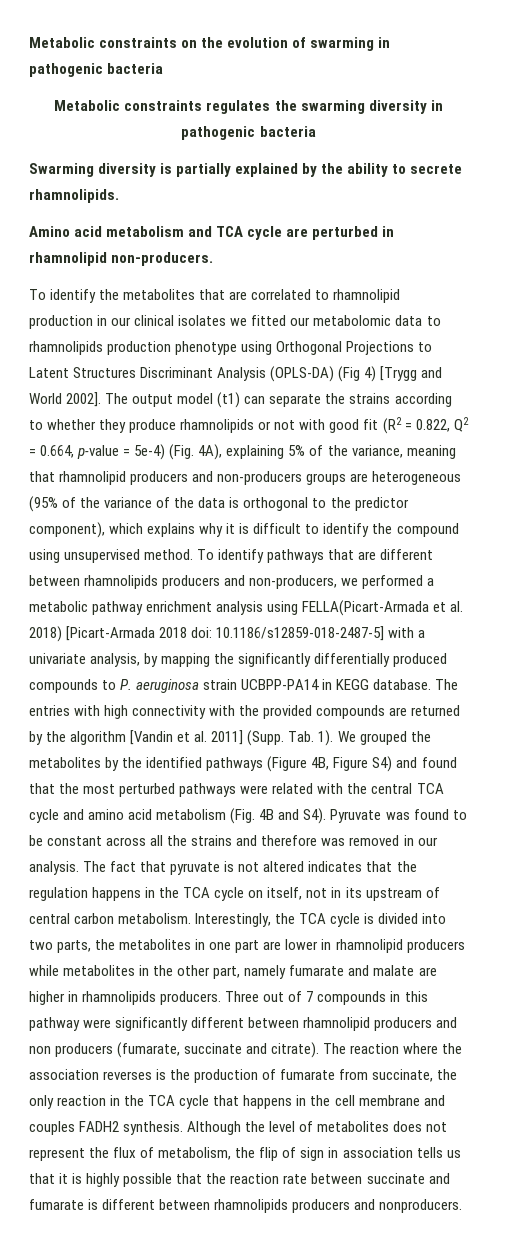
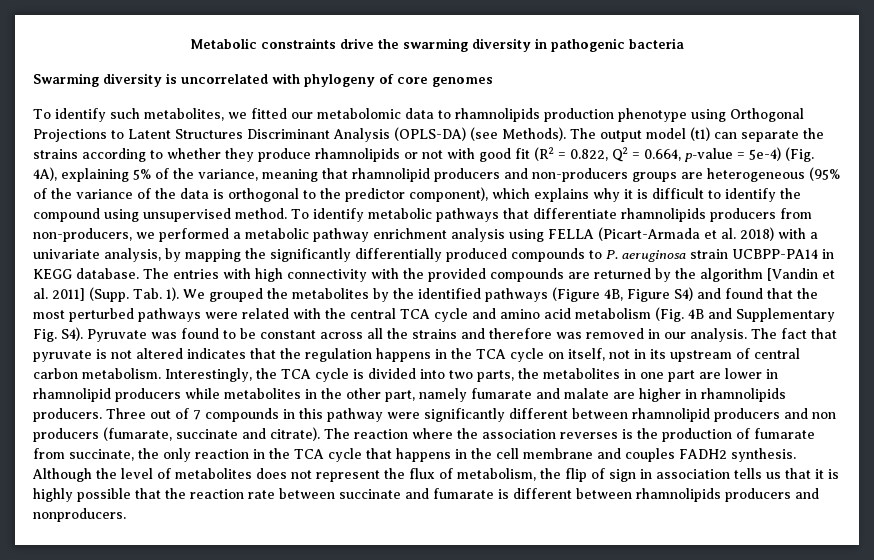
- Metabolic constraints on the evolution of swarming in pathogenic bacteria
- Metabolic constraints regulates the swarming diversity in pathogenic bacteria
+ Metabolic constraints drive the swarming diversity in pathogenic bacteria
- Swarming diversity is partially explained by the ability to secrete rhamnolipids.
- Amino acid metabolism and TCA cycle are perturbed in rhamnolipid non-producers.
- To identify the metabolites that are correlated to rhamnolipid production in our clinical isolates we fitted our metabolomic data to rhamnolipids production phenotype using Orthogonal Projections to Latent Structures Discriminant Analysis (OPLS-DA) (Fig 4) [Trygg and World 2002].
+ Swarming diversity is uncorrelated with phylogeny of core genomes
+ To identify such metabolites, we fitted our metabolomic data to rhamnolipids production phenotype using Orthogonal Projections to Latent Structures Discriminant Analysis (OPLS-DA) (see Methods).
- To identify pathways that are different between rhamnolipids producers and non-producers, we performed a metabolic pathway enrichment analysis using FELLA(Picart-Armada et al. 2018) [Picart-Armada 2018 doi: 10.1186/s12859-018-2487-5] with a univariate analysis, by mapping the significantly differentially produced compounds to P. aeruginosa strain UCBPP-PA14 in KEGG database.
+ To identify metabolic pathways that differentiate rhamnolipids producers from non-producers, we performed a metabolic pathway enrichment analysis using FELLA (Picart-Armada et al. 2018) with a univariate analysis, by mapping the significantly differentially produced compounds to P. aeruginosa strain UCBPP-PA14 in KEGG database.
- We grouped the metabolites by the identified pathways (Figure 4B, Figure S4) and found that the most perturbed pathways were related with the central TCA cycle and amino acid metabolism (Fig. 4B and S4). Pyruvate was found to be constant across all the strains and therefore was removed in our analysis.
+ We grouped the metabolites by the identified pathways (Figure 4B, Figure S4) and found that the most perturbed pathways were related with the central TCA cycle and amino acid metabolism (Fig. 4B and Supplementary Fig. S4). Pyruvate was found to be constant across all the strains and therefore was removed in our analysis.

